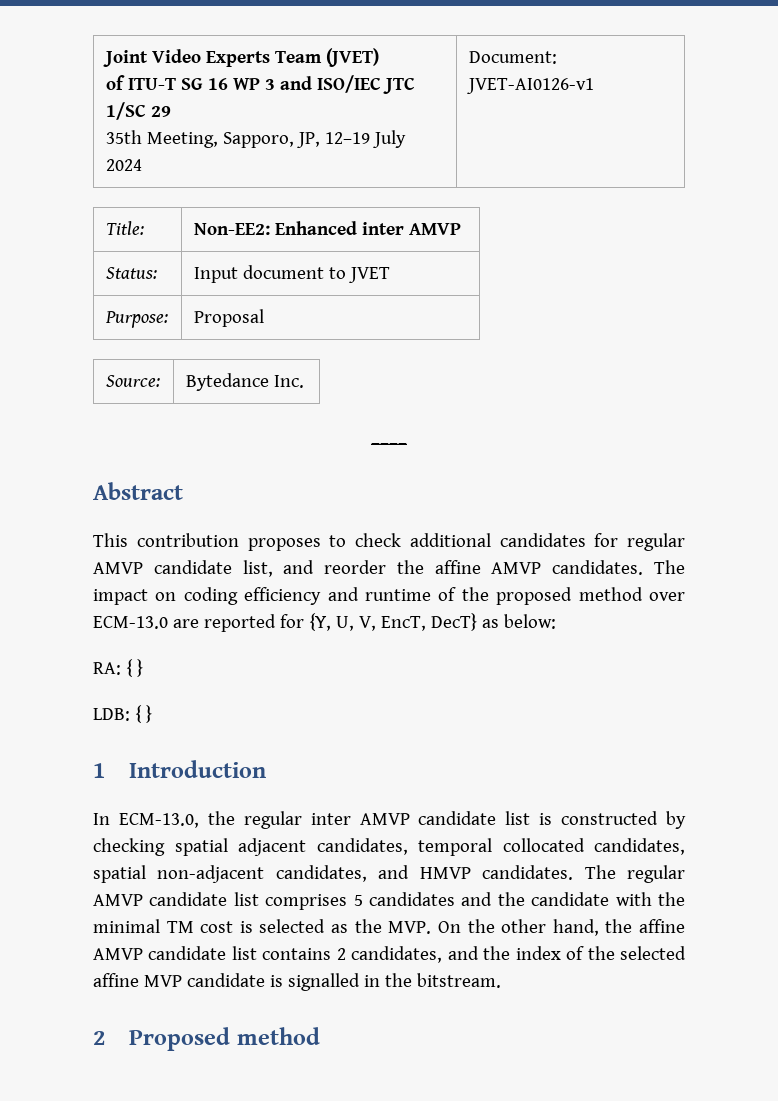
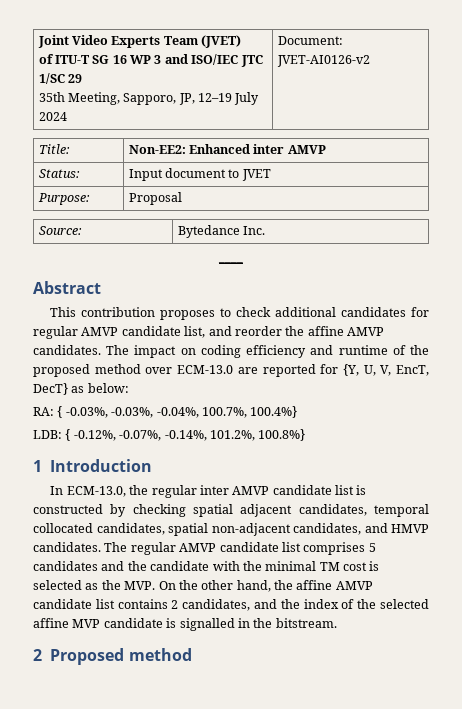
  Joint Video Experts Team (JVET)
  of ITU-T SG 16 WP 3 and ISO/IEC JTC 1/SC 29
- 35th Meeting, Sapporo, JP, 12–19 July 2024 | Document: JVET-AI0126-v1
+ 35th Meeting, Sapporo, JP, 12–19 July 2024 | Document: JVET-AI0126-v2
- RA: { }
- LDB: { }
+ RA: { -0.03%, -0.03%, -0.04%, 100.7%, 100.4%}
+ LDB: { -0.12%, -0.07%, -0.14%, 101.2%, 100.8%}

